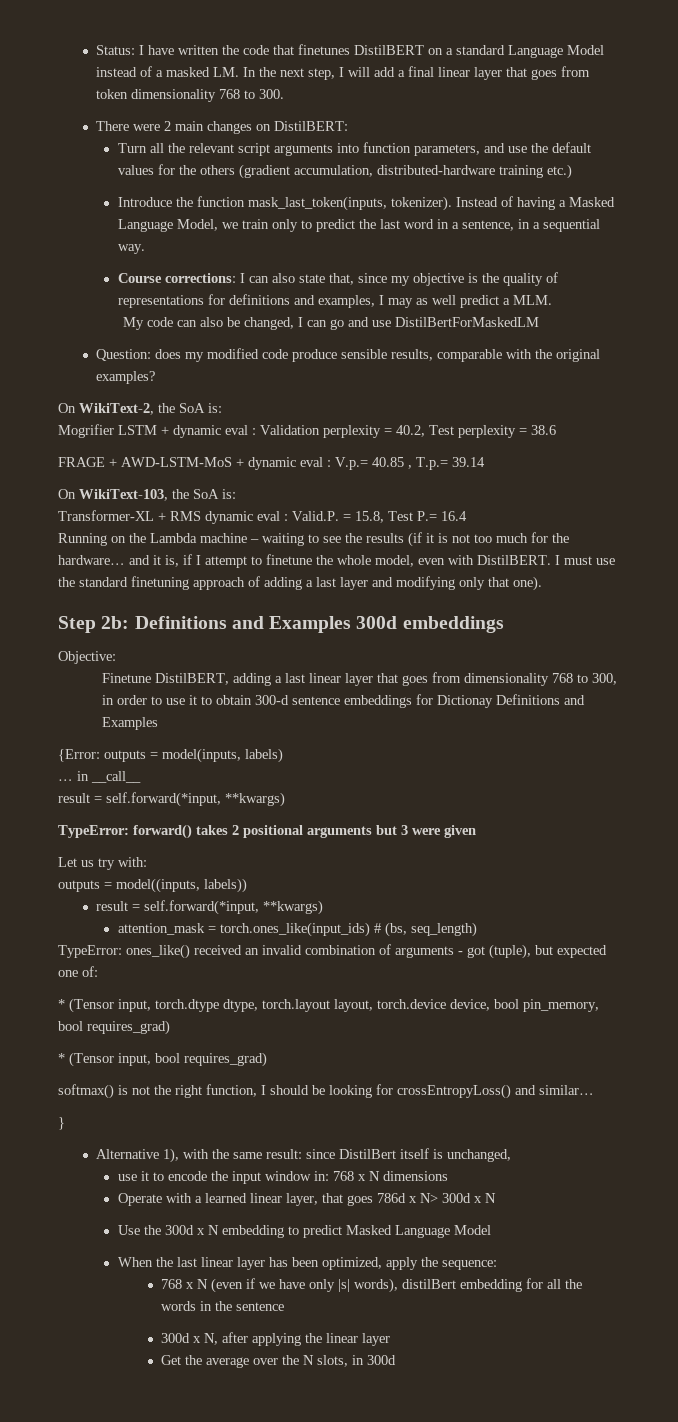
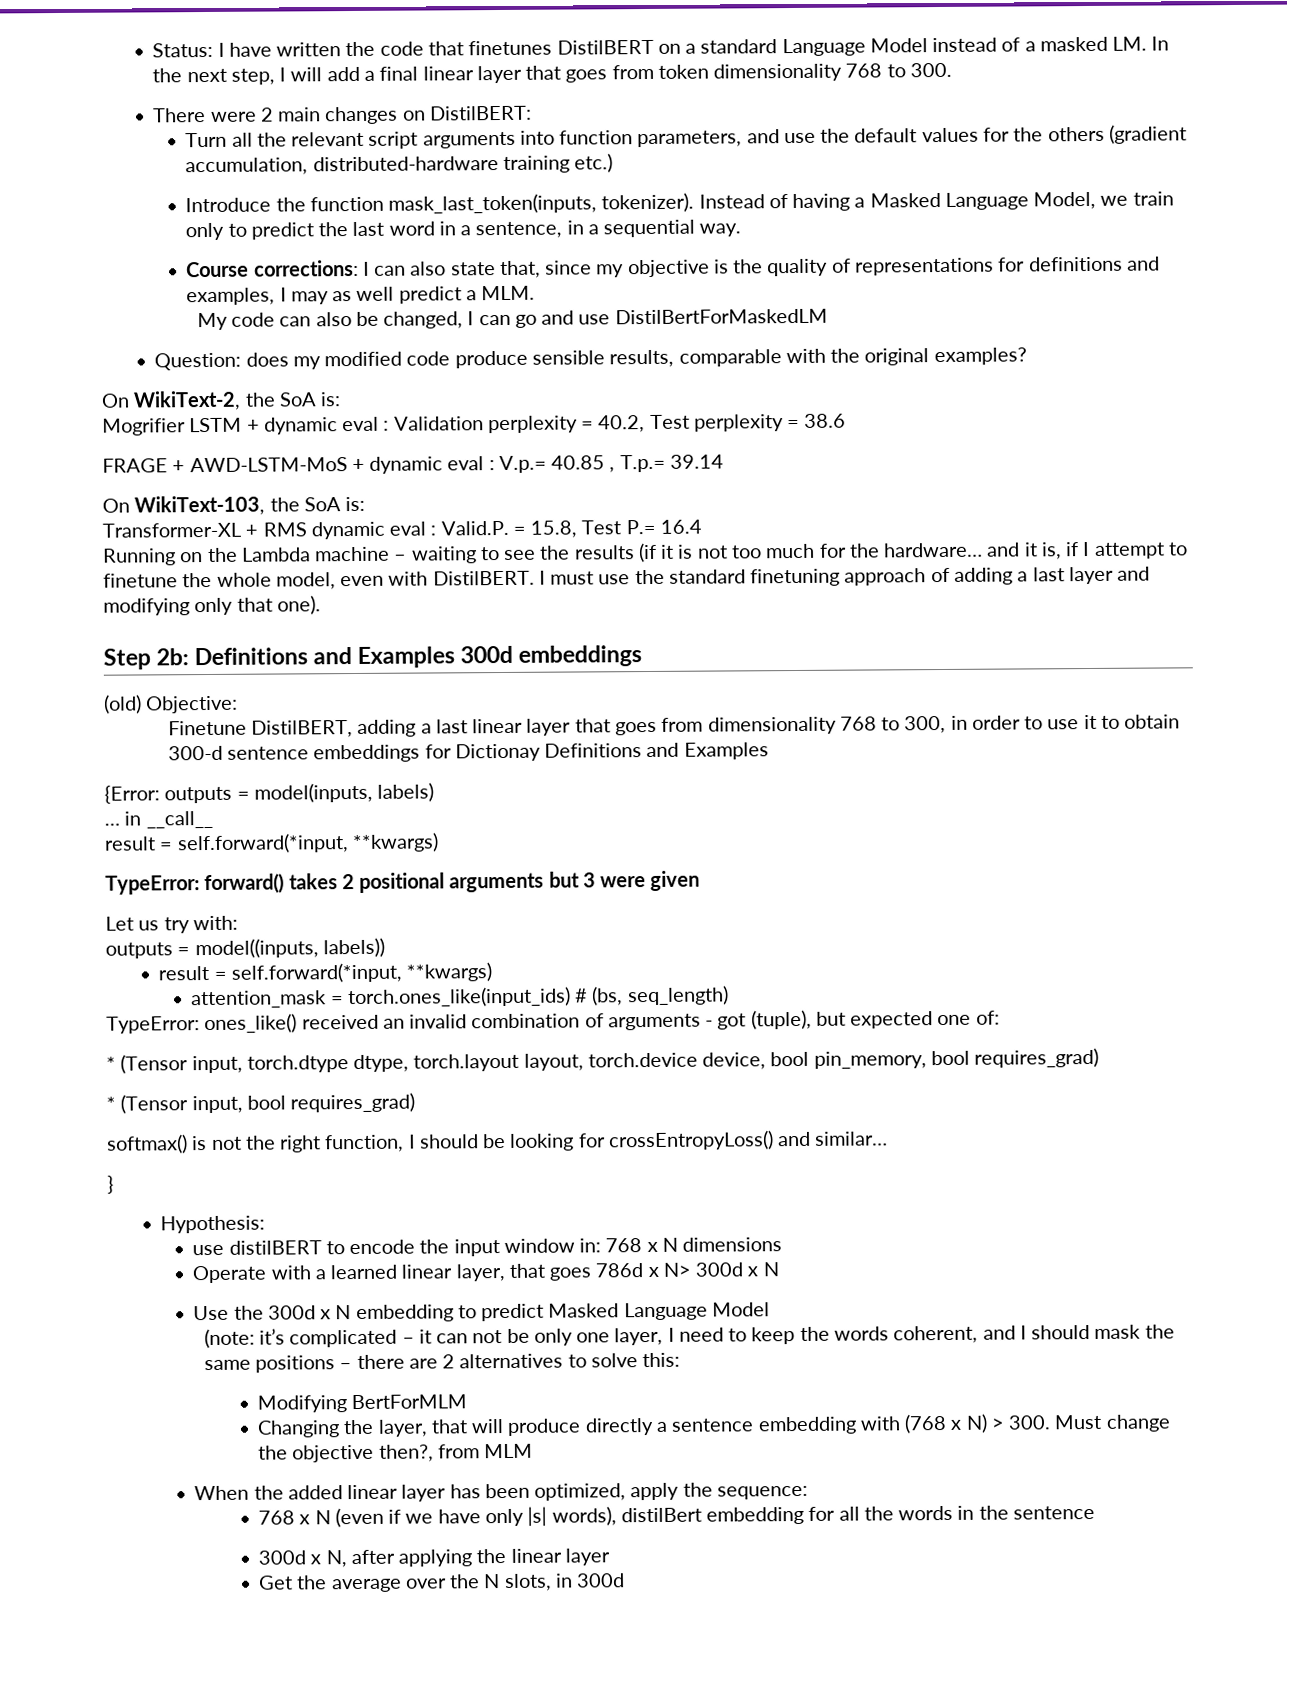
- Objective:
+ (old) Objective:
- Alternative 1), with the same result: since DistilBert itself is unchanged,
- use it to encode the input window in: 768 x N dimensions
+ Hypothesis:
+ use distilBERT to encode the input window in: 768 x N dimensions
+ (note: it’s complicated – it can not be only one layer, I need to keep the words coherent, and I should mask the same positions – there are 2 alternatives to solve this:
+ Modifying BertForMLM
+ Changing the layer, that will produce directly a sentence embedding with (768 x N) > 300. Must change the objective then?, from MLM
- When the last linear layer has been optimized, apply the sequence:
+ When the added linear layer has been optimized, apply the sequence:

